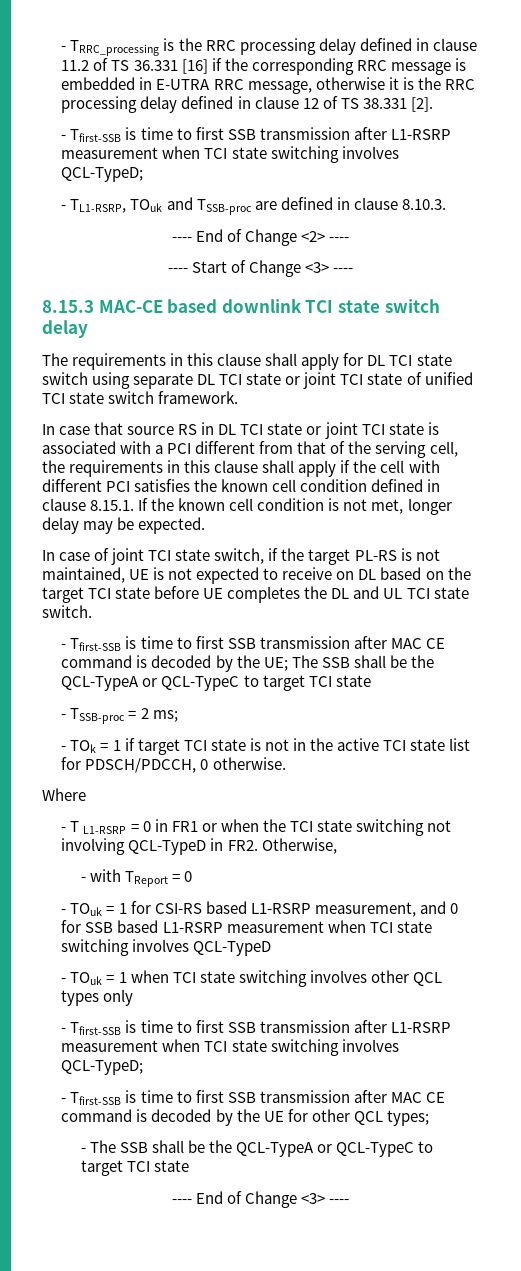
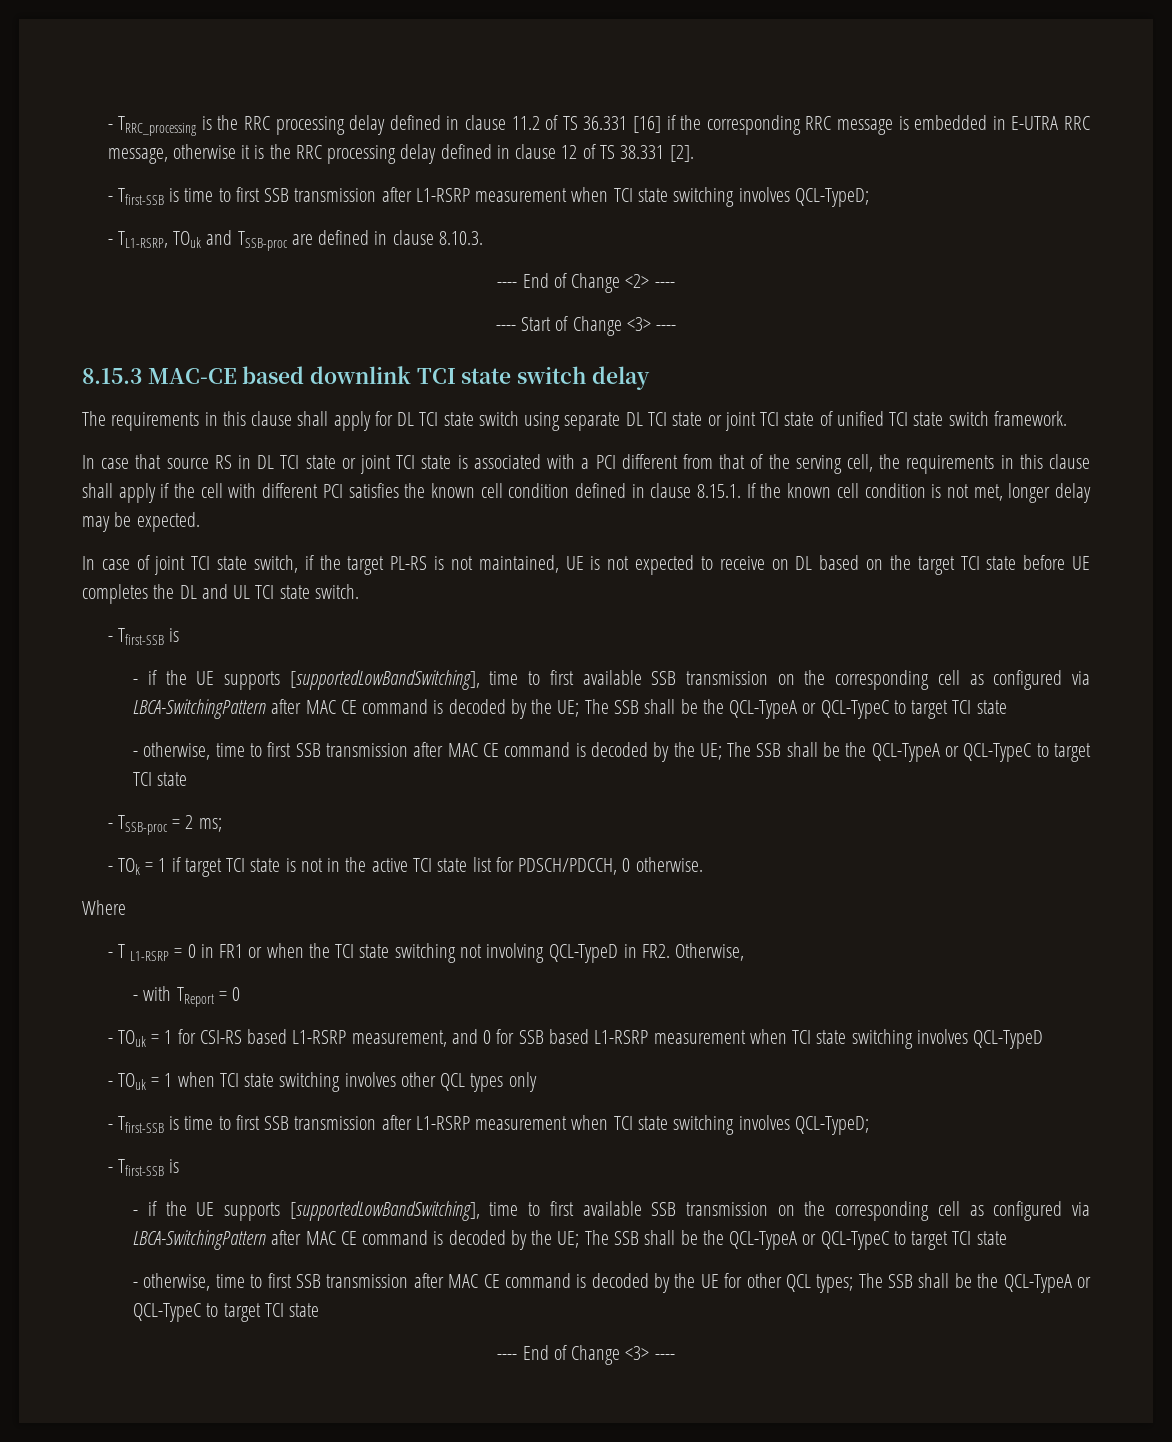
  In case of joint TCI state switch, if the target PL-RS is not maintained, UE is not expected to receive on DL based on the target TCI state before UE completes the DL and UL TCI state switch.
- - Tfirst-SSB is time to first SSB transmission after MAC CE command is decoded by the UE;
+ - Tfirst-SSB is
+ - if the UE supports [supportedLowBandSwitching], time to first available SSB transmission on the corresponding cell as configured via LBCA-SwitchingPattern after MAC CE command is decoded by the UE; The SSB shall be the QCL-TypeA or QCL-TypeC to target TCI state
+ - otherwise, time to first SSB transmission after MAC CE command is decoded by the UE;
  - TOuk = 1 when TCI state switching involves other QCL types only
  - Tfirst-SSB is time to first SSB transmission after L1-RSRP measurement when TCI state switching involves QCL-TypeD;
- - Tfirst-SSB is time to first SSB transmission after MAC CE command is decoded by the UE for other QCL types;
- - The SSB shall be the QCL-TypeA or QCL-TypeC to target TCI state
+ - Tfirst-SSB is
+ - if the UE supports [supportedLowBandSwitching], time to first available SSB transmission on the corresponding cell as configured via LBCA-SwitchingPattern after MAC CE command is decoded by the UE; The SSB shall be the QCL-TypeA or QCL-TypeC to target TCI state
+ - otherwise, time to first SSB transmission after MAC CE command is decoded by the UE for other QCL types; The SSB shall be the QCL-TypeA or QCL-TypeC to target TCI state

